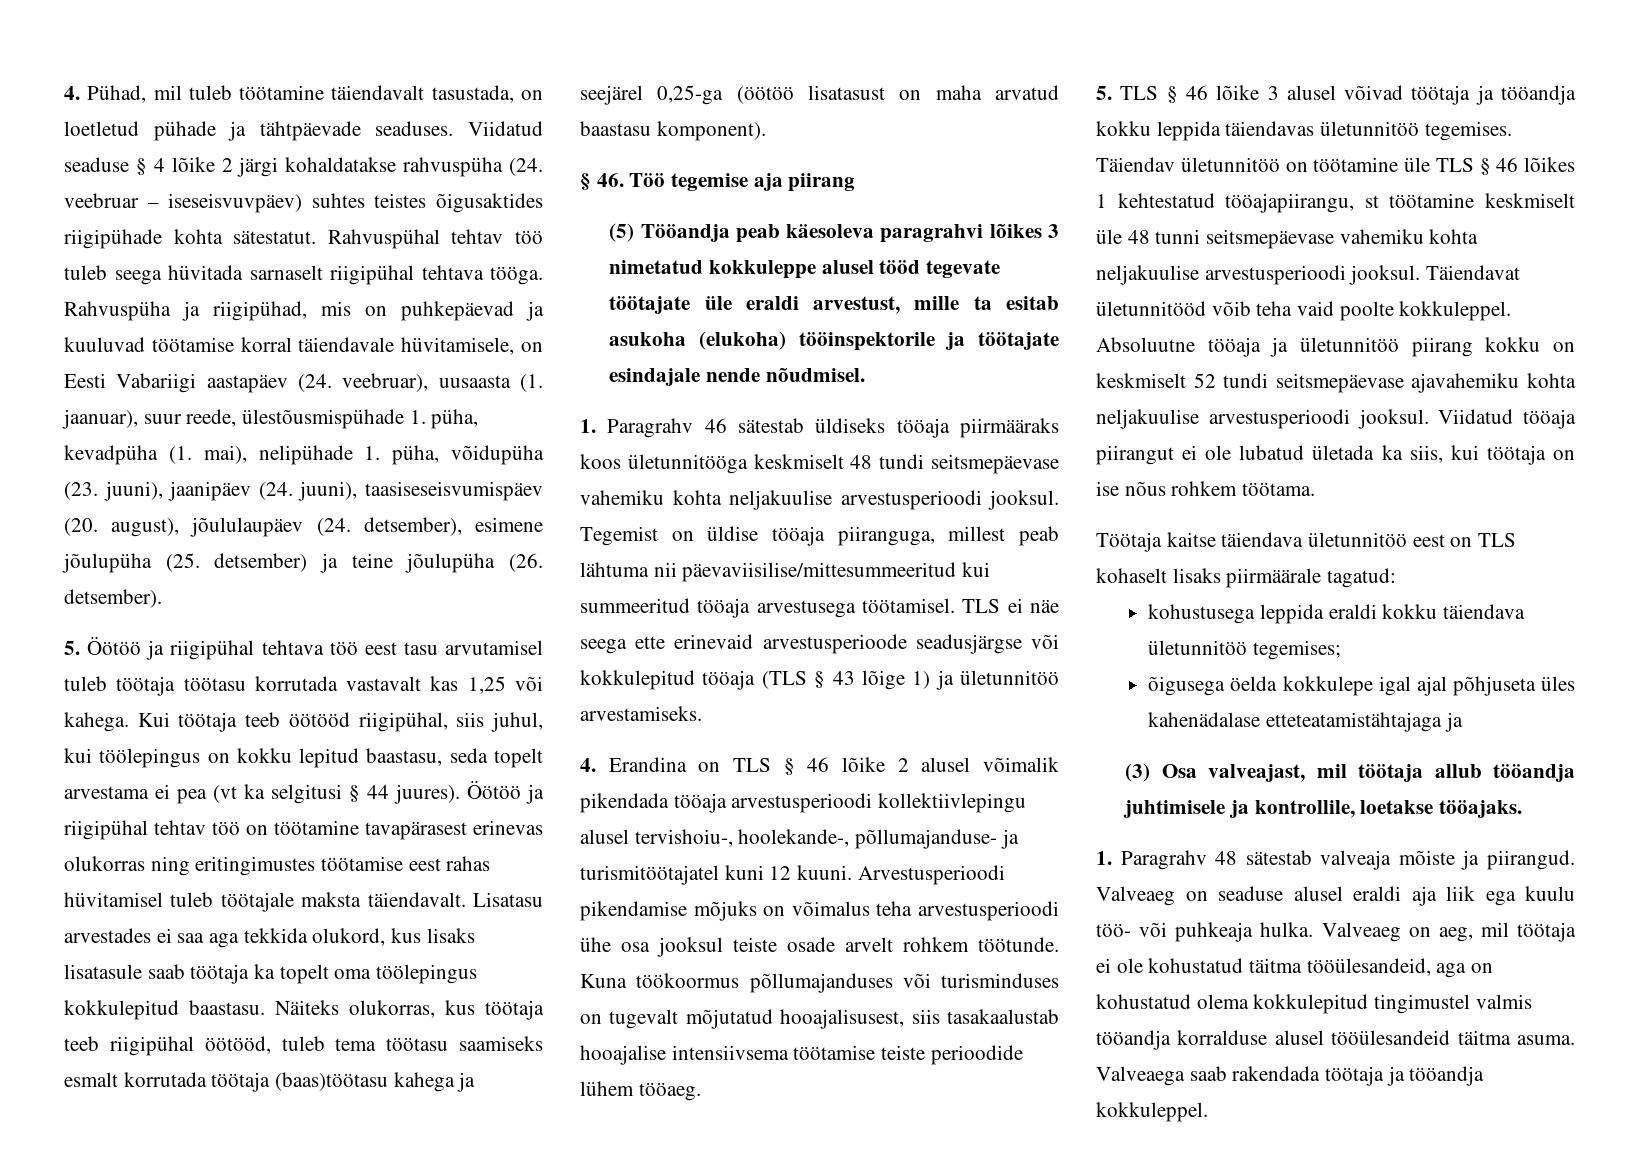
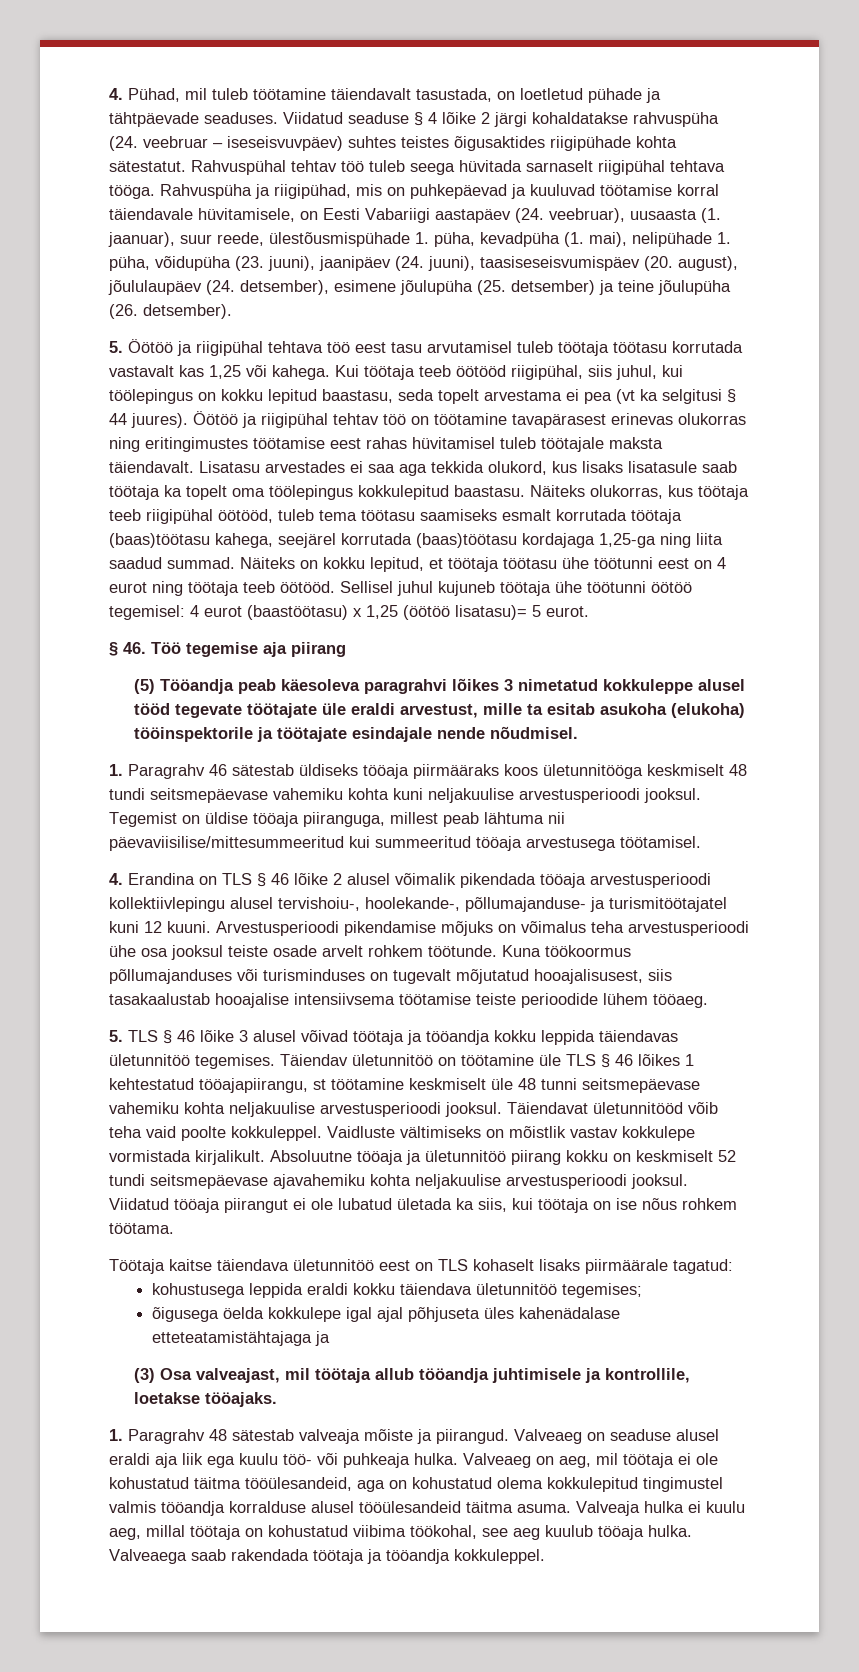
- Näiteks olukorras, kus töötaja teeb riigipühal öötööd, tuleb tema töötasu saamiseks esmalt korrutada töötaja (baas)töötasu kahega ja seejärel 0,25-ga (öötöö lisatasust on maha arvatud baastasu komponent).
+ Näiteks olukorras, kus töötaja teeb riigipühal öötööd, tuleb tema töötasu saamiseks esmalt korrutada töötaja (baas)töötasu kahega, seejärel korrutada (baas)töötasu kordajaga 1,25-ga ning liita saadud summad. Näiteks on kokku lepitud, et töötaja töötasu ühe töötunni eest on 4 eurot ning töötaja teeb öötööd. Sellisel juhul kujuneb töötaja ühe töötunni öötöö tegemisel: 4 eurot (baastöötasu) x 1,25 (öötöö lisatasu)= 5 eurot.
- 1. Paragrahv 46 sätestab üldiseks tööaja piirmääraks koos ületunnitööga keskmiselt 48 tundi seitsmepäevase vahemiku kohta neljakuulise arvestusperioodi jooksul.
+ 1. Paragrahv 46 sätestab üldiseks tööaja piirmääraks koos ületunnitööga keskmiselt 48 tundi seitsmepäevase vahemiku kohta kuni neljakuulise arvestusperioodi jooksul.
- TLS ei näe seega ette erinevaid arvestusperioode seadusjärgse või kokkulepitud tööaja (TLS § 43 lõige 1) ja ületunnitöö arvestamiseks.
+ Vaidluste vältimiseks on mõistlik vastav kokkulepe vormistada kirjalikult.
+ Valveaja hulka ei kuulu aeg, millal töötaja on kohustatud viibima töökohal, see aeg kuulub tööaja hulka.

